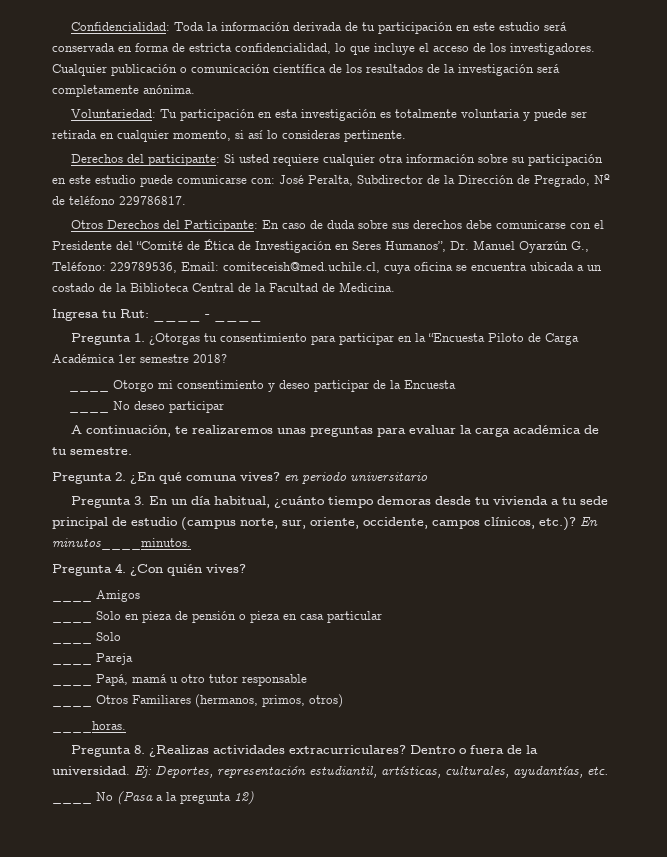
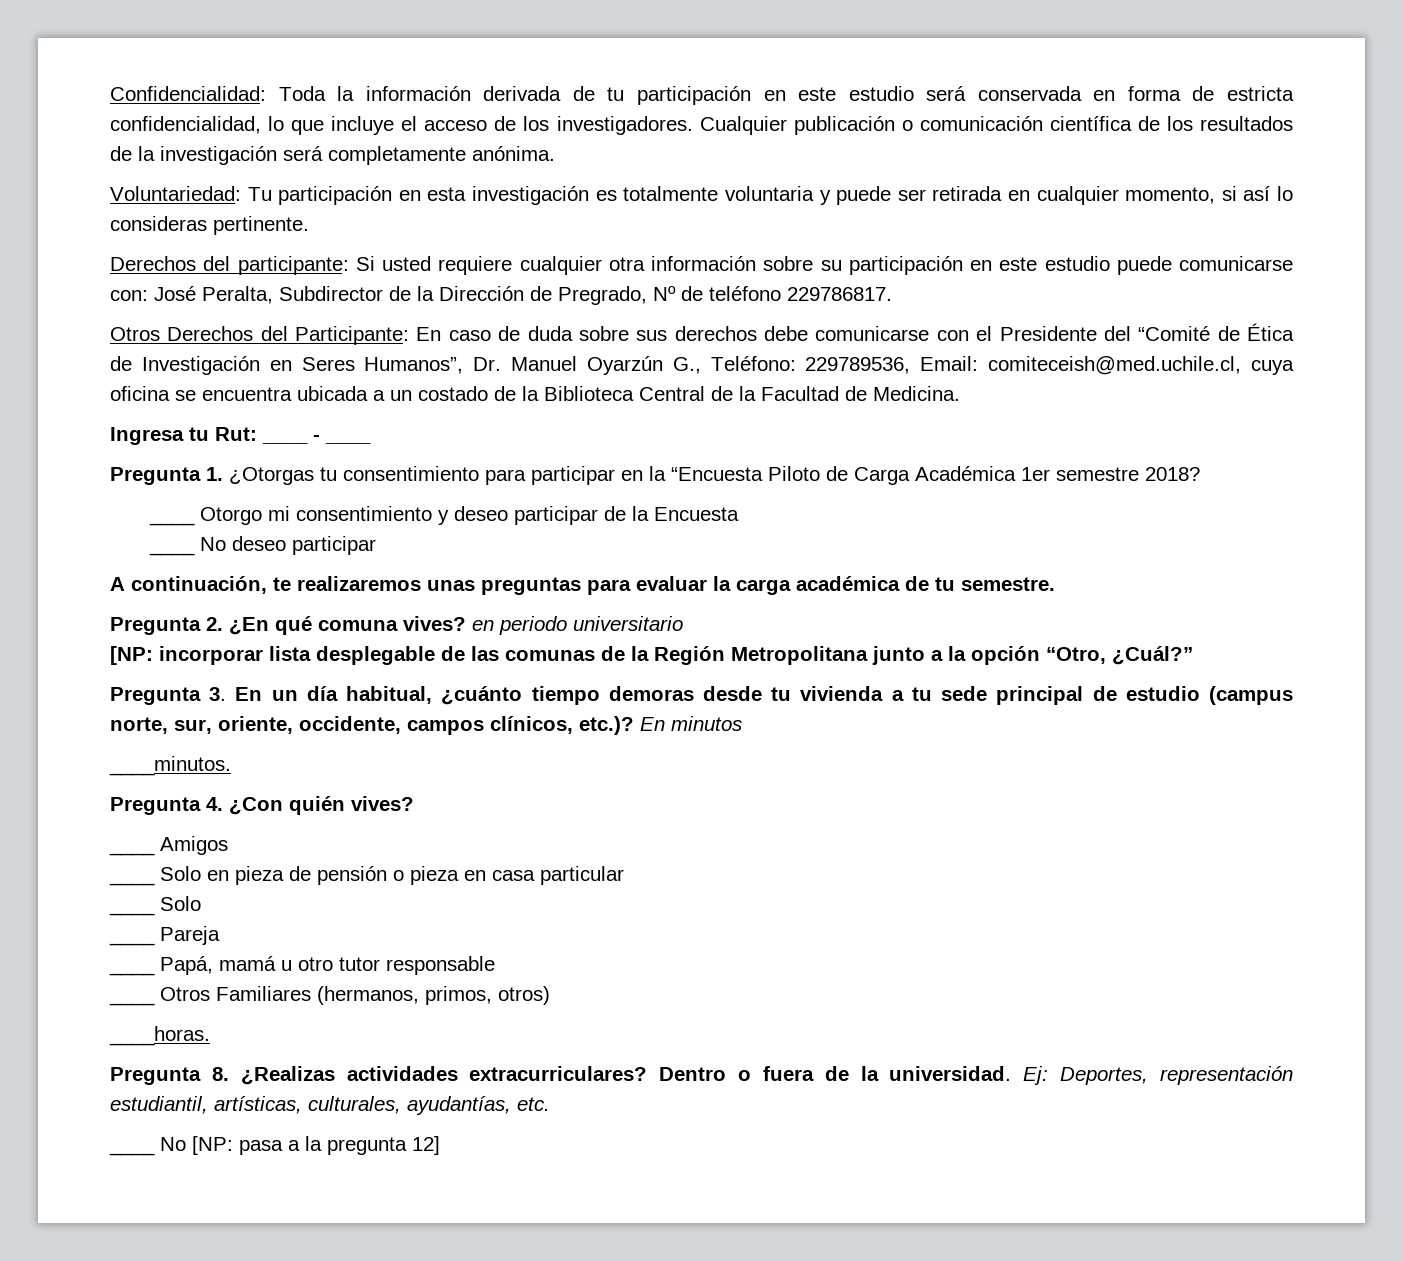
+ [NP: incorporar lista desplegable de las comunas de la Región Metropolitana junto a la opción “Otro, ¿Cuál?”
- En minutos____minutos.
+ En minutos
+ ____minutos.
- ____ No (Pasa a la pregunta 12)
+ ____ No [NP: pasa a la pregunta 12]

